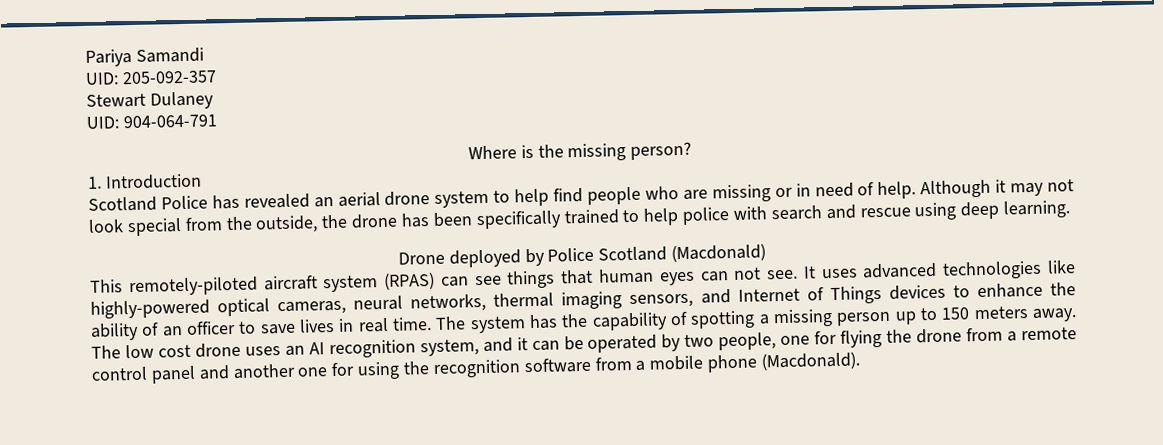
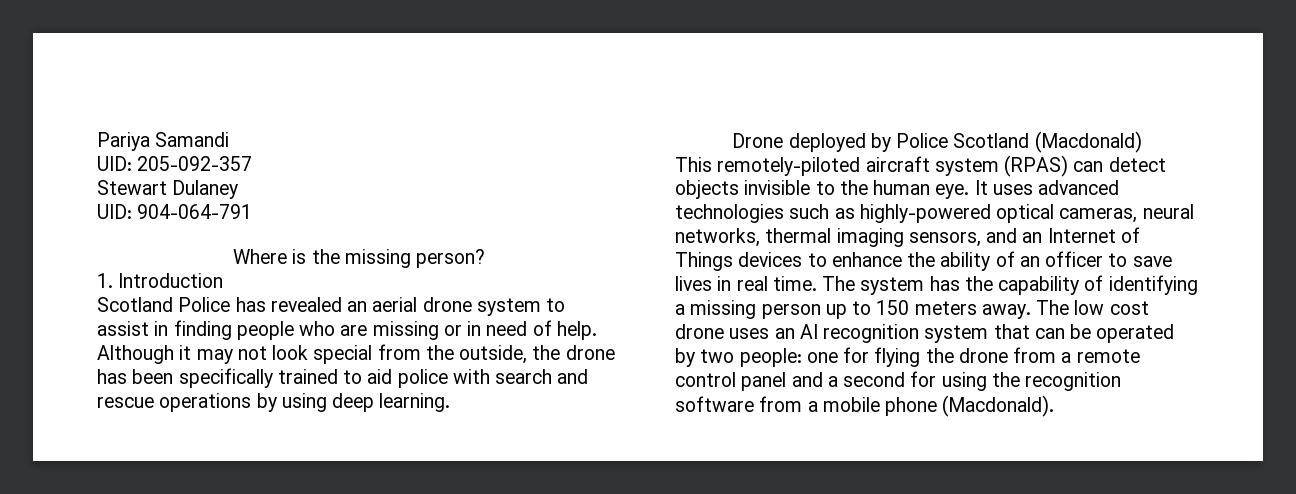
- Scotland Police has revealed an aerial drone system to help find people who are missing or in need of help.
+ Scotland Police has revealed an aerial drone system to assist in finding people who are missing or in need of help.
- Although it may not look special from the outside, the drone has been specifically trained to help police with search and rescue using deep learning.
+ Although it may not look special from the outside, the drone has been specifically trained to aid police with search and rescue operations by using deep learning.
- This remotely-piloted aircraft system (RPAS) can see things that human eyes can not see.
+ This remotely-piloted aircraft system (RPAS) can detect objects invisible to the human eye.
- It uses advanced technologies like highly-powered optical cameras, neural networks, thermal imaging sensors, and Internet of Things devices to enhance the ability of an officer to save lives in real time.
+ It uses advanced technologies such as highly-powered optical cameras, neural networks, thermal imaging sensors, and an Internet of Things devices to enhance the ability of an officer to save lives in real time.
- The system has the capability of spotting a missing person up to 150 meters away.
+ The system has the capability of identifying a missing person up to 150 meters away.
- The low cost drone uses an AI recognition system, and it can be operated by two people, one for flying the drone from a remote control panel and another one for using the recognition software from a mobile phone (Macdonald).
+ The low cost drone uses an AI recognition system that can be operated by two people: one for flying the drone from a remote control panel and a second for using the recognition software from a mobile phone (Macdonald).

